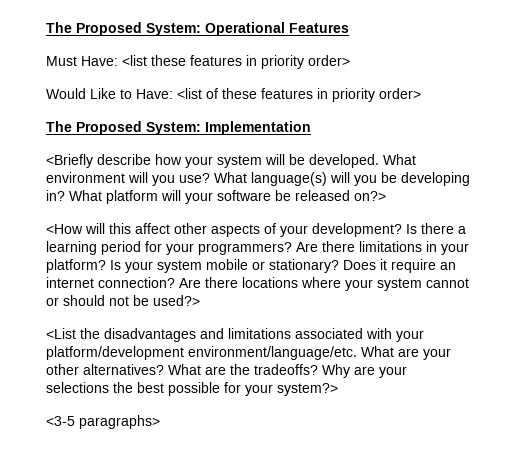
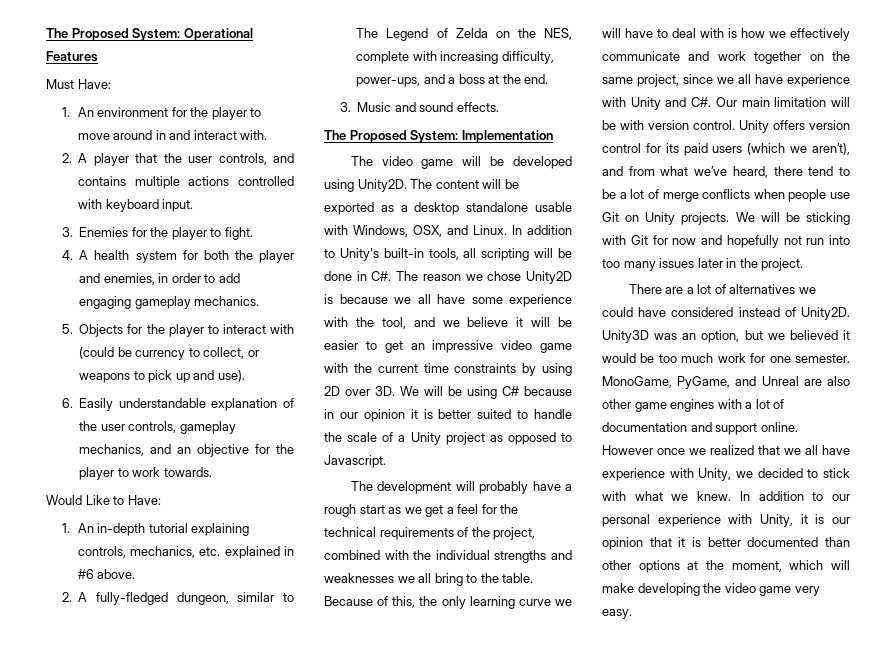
- Must Have: <list these features in priority order>
- Would Like to Have: <list of these features in priority order>
+ Must Have:
+ 1. An environment for the player to move around in and interact with.
+ 2. A player that the user controls, and contains multiple actions controlled with keyboard input.
+ 3. Enemies for the player to fight.
+ 4. A health system for both the player and enemies, in order to add engaging gameplay mechanics.
+ 5. Objects for the player to interact with (could be currency to collect, or weapons to pick up and use).
+ 6. Easily understandable explanation of the user controls, gameplay mechanics, and an objective for the player to work towards.
+ Would Like to Have:
+ 1. An in-depth tutorial explaining controls, mechanics, etc. explained in #6 above.
+ 2. A fully-fledged dungeon, similar to The Legend of Zelda on the NES, complete with increasing difficulty, power-ups, and a boss at the end.
+ 3. Music and sound effects.
  The Proposed System: Implementation
- <Briefly describe how your system will be developed. What environment will you use? What language(s) will you be developing in? What platform will your software be released on?>
- <How will this affect other aspects of your development? Is there a learning period for your programmers? Are there limitations in your platform? Is your system mobile or stationary? Does it require an internet connection? Are there locations where your system cannot or should not be used?>
- <List the disadvantages and limitations associated with your platform/development environment/language/etc. What are your other alternatives? What are the tradeoffs? Why are your selections the best possible for your system?>
- <3-5 paragraphs>
+ The video game will be developed using Unity2D. The content will be exported as a desktop standalone usable with Windows, OSX, and Linux. In addition to Unity's built-in tools, all scripting will be done in C#. The reason we chose Unity2D is because we all have some experience with the tool, and we believe it will be easier to get an impressive video game with the current time constraints by using 2D over 3D. We will be using C# because in our opinion it is better suited to handle the scale of a Unity project as opposed to Javascript.
+ The development will probably have a rough start as we get a feel for the technical requirements of the project, combined with the individual strengths and weaknesses we all bring to the table. Because of this, the only learning curve we will have to deal with is how we effectively communicate and work together on the same project, since we all have experience with Unity and C#. Our main limitation will be with version control. Unity offers version control for its paid users (which we aren’t), and from what we’ve heard, there tend to be a lot of merge conflicts when people use Git on Unity projects. We will be sticking with Git for now and hopefully not run into too many issues later in the project.
+ There are a lot of alternatives we could have considered instead of Unity2D. Unity3D was an option, but we believed it would be too much work for one semester. MonoGame, PyGame, and Unreal are also other game engines with a lot of documentation and support online. However once we realized that we all have experience with Unity, we decided to stick with what we knew. In addition to our personal experience with Unity, it is our opinion that it is better documented than other options at the moment, which will make developing the video game very easy.

